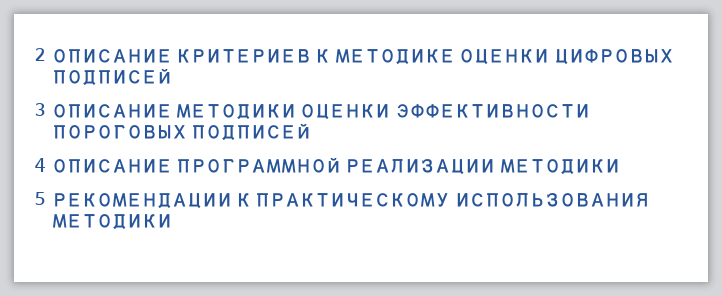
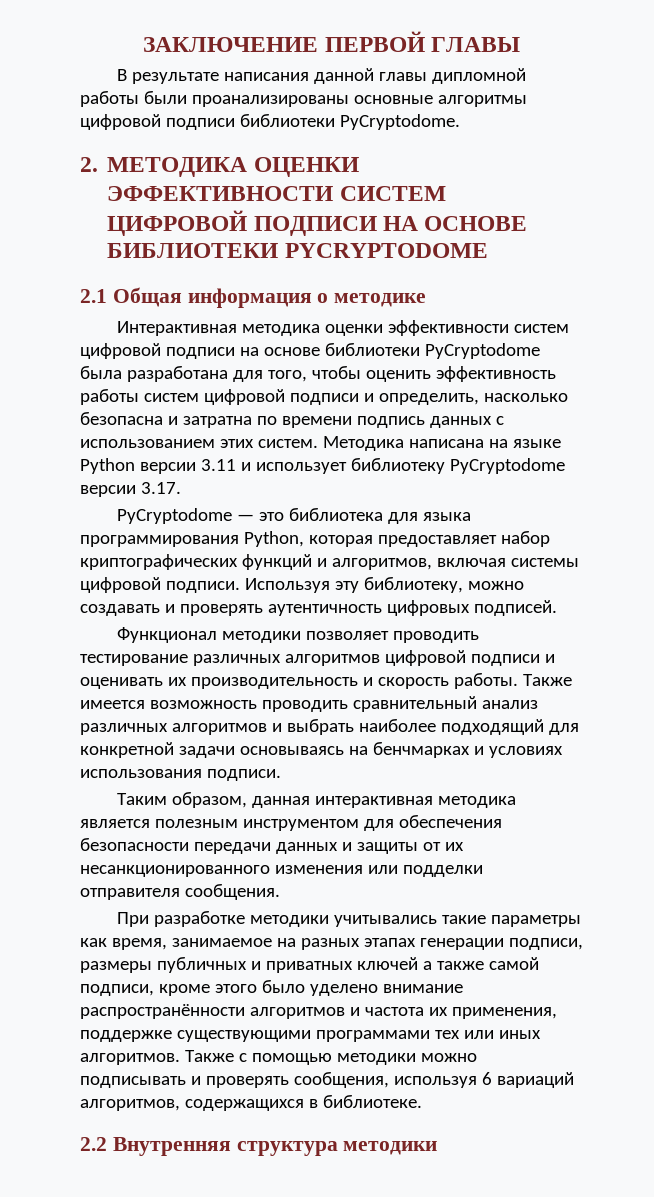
- 2 ОПИСАНИЕ КРИТЕРИЕВ К МЕТОДИКЕ ОЦЕНКИ ЦИФРОВЫХ ПОДПИСЕЙ
- 3 ОПИСАНИЕ МЕТОДИКИ ОЦЕНКИ ЭФФЕКТИВНОСТИ ПОРОГОВЫХ ПОДПИСЕЙ
- 4 ОПИСАНИЕ ПРОГРАММНОЙ РЕАЛИЗАЦИИ МЕТОДИКИ
- 5 РЕКОМЕНДАЦИИ К ПРАКТИЧЕСКОМУ ИСПОЛЬЗОВАНИЯ МЕТОДИКИ
+ ЗАКЛЮЧЕНИЕ ПЕРВОЙ ГЛАВЫ
+ В результате написания данной главы дипломной работы были проанализированы основные алгоритмы цифровой подписи библиотеки PyCryptodome.
+ 2. МЕТОДИКА ОЦЕНКИ ЭФФЕКТИВНОСТИ СИСТЕМ ЦИФРОВОЙ ПОДПИСИ НА ОСНОВЕ БИБЛИОТЕКИ PYCRYPTODOME
+ 2.1 Общая информация о методике
+ Интерактивная методика оценки эффективности систем цифровой подписи на основе библиотеки PyCryptodome была разработана для того, чтобы оценить эффективность работы систем цифровой подписи и определить, насколько безопасна и затратна по времени подпись данных с использованием этих систем. Методика написана на языке Python версии 3.11 и использует библиотеку PyCryptodome версии 3.17.
+ PyCryptodome — это библиотека для языка программирования Python, которая предоставляет набор криптографических функций и алгоритмов, включая системы цифровой подписи. Используя эту библиотеку, можно создавать и проверять аутентичность цифровых подписей.
+ Функционал методики позволяет проводить тестирование различных алгоритмов цифровой подписи и оценивать их производительность и скорость работы. Также имеется возможность проводить сравнительный анализ различных алгоритмов и выбрать наиболее подходящий для конкретной задачи основываясь на бенчмарках и условиях использования подписи.
+ Таким образом, данная интерактивная методика является полезным инструментом для обеспечения безопасности передачи данных и защиты от их несанкционированного изменения или подделки отправителя сообщения.
+ При разработке методики учитывались такие параметры как время, занимаемое на разных этапах генерации подписи, размеры публичных и приватных ключей а также самой подписи, кроме этого было уделено внимание распространённости алгоритмов и частота их применения, поддержке существующими программами тех или иных алгоритмов. Также с помощью методики можно подписывать и проверять сообщения, используя 6 вариаций алгоритмов, содержащихся в библиотеке.
+ 2.2 Внутренняя структура методики

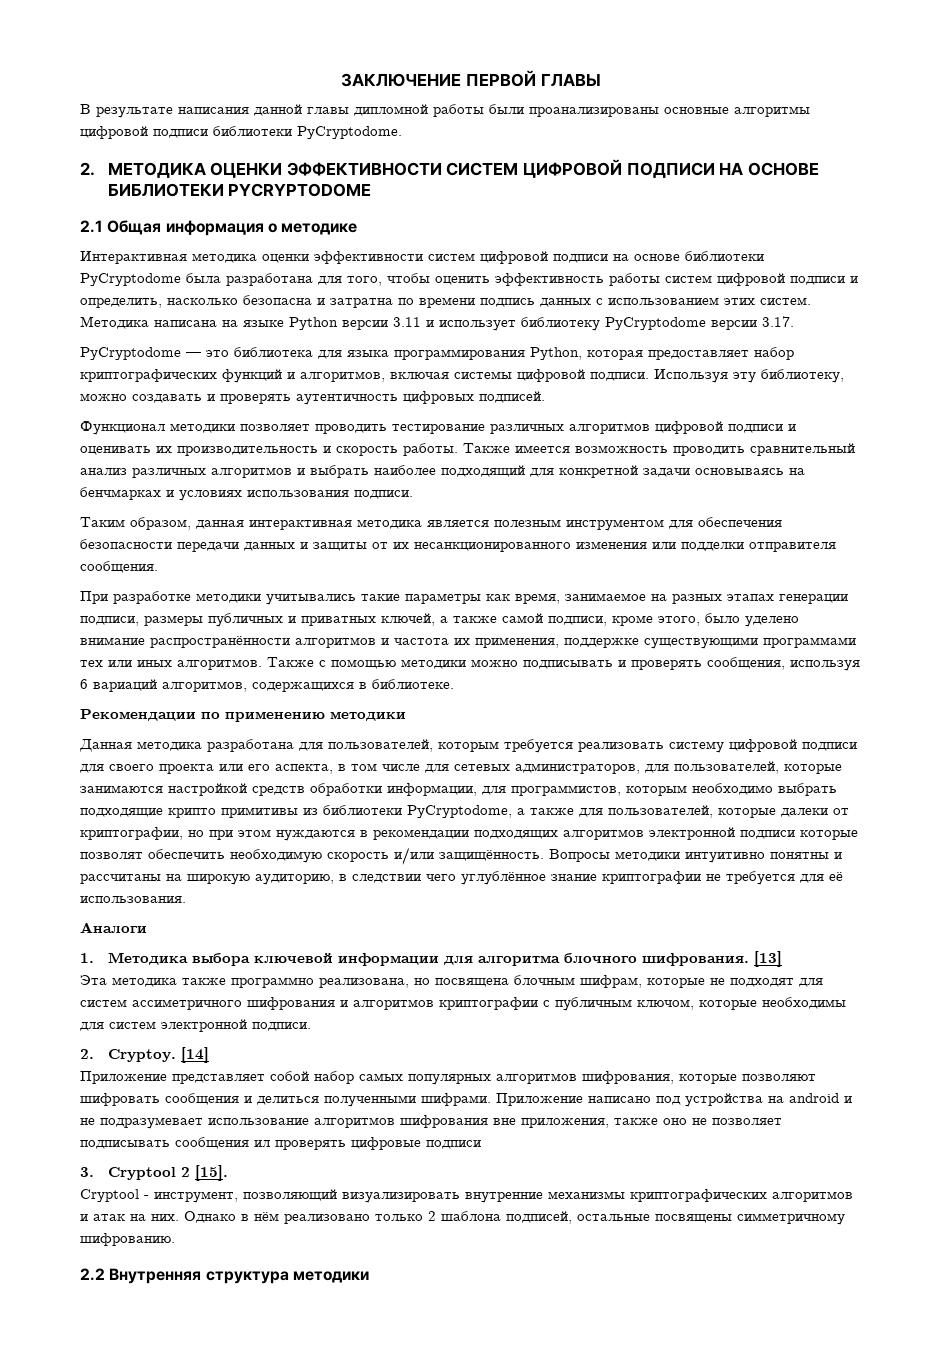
- При разработке методики учитывались такие параметры как время, занимаемое на разных этапах генерации подписи, размеры публичных и приватных ключей а также самой подписи, кроме этого было уделено внимание распространённости алгоритмов и частота их применения, поддержке существующими программами тех или иных алгоритмов.
+ При разработке методики учитывались такие параметры как время, занимаемое на разных этапах генерации подписи, размеры публичных и приватных ключей, а также самой подписи, кроме этого, было уделено внимание распространённости алгоритмов и частота их применения, поддержке существующими программами тех или иных алгоритмов.
+ Рекомендации по применению методики
+ Данная методика разработана для пользователей, которым требуется реализовать систему цифровой подписи для своего проекта или его аспекта, в том числе для сетевых администраторов, для пользователей, которые занимаются настройкой средств обработки информации, для программистов, которым необходимо выбрать подходящие крипто примитивы из библиотеки PyCryptodome, а также для пользователей, которые далеки от криптографии, но при этом нуждаются в рекомендации подходящих алгоритмов электронной подписи которые позволят обеспечить необходимую скорость и/или защищённость. Вопросы методики интуитивно понятны и рассчитаны на широкую аудиторию, в следствии чего углублённое знание криптографии не требуется для её использования.
+ Аналоги
+ 1. Методика выбора ключевой информации для алгоритма блочного шифрования. [13]
+ Эта методика также программно реализована, но посвящена блочным шифрам, которые не подходят для систем ассиметричного шифрования и алгоритмов криптографии с публичным ключом, которые необходимы для систем электронной подписи.
+ 2. Cryptoy. [14]
+ Приложение представляет собой набор самых популярных алгоритмов шифрования, которые позволяют шифровать сообщения и делиться полученными шифрами. Приложение написано под устройства на android и не подразумевает использование алгоритмов шифрования вне приложения, также оно не позволяет подписывать сообщения ил проверять цифровые подписи
+ 3. Cryptool 2 [15].
+ Cryptool - инструмент, позволяющий визуализировать внутренние механизмы криптографических алгоритмов и атак на них. Однако в нём реализовано только 2 шаблона подписей, остальные посвящены симметричному шифрованию.

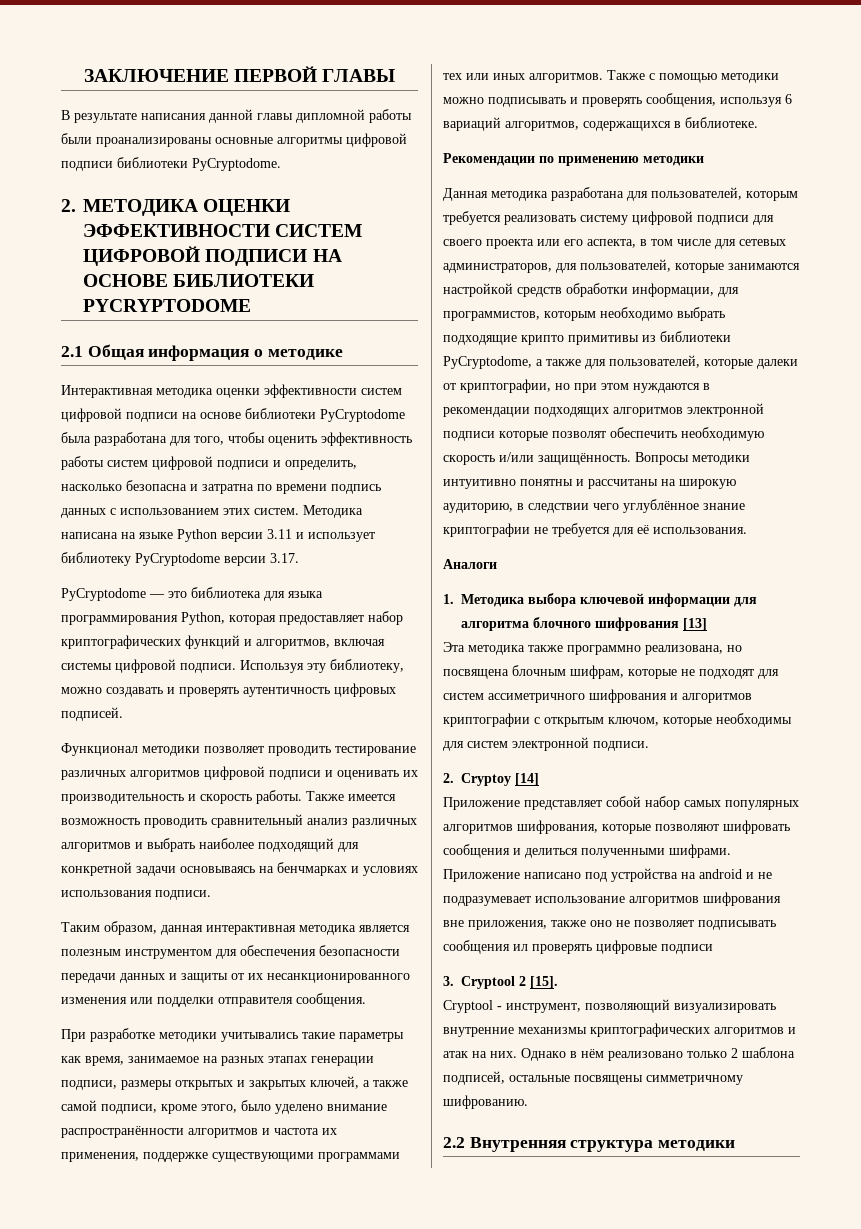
- При разработке методики учитывались такие параметры как время, занимаемое на разных этапах генерации подписи, размеры публичных и приватных ключей, а также самой подписи, кроме этого, было уделено внимание распространённости алгоритмов и частота их применения, поддержке существующими программами тех или иных алгоритмов.
+ При разработке методики учитывались такие параметры как время, занимаемое на разных этапах генерации подписи, размеры открытых и закрытых ключей, а также самой подписи, кроме этого, было уделено внимание распространённости алгоритмов и частота их применения, поддержке существующими программами тех или иных алгоритмов.
- 1. Методика выбора ключевой информации для алгоритма блочного шифрования. [13]
+ 1. Методика выбора ключевой информации для алгоритма блочного шифрования [13]
- Эта методика также программно реализована, но посвящена блочным шифрам, которые не подходят для систем ассиметричного шифрования и алгоритмов криптографии с публичным ключом, которые необходимы для систем электронной подписи.
+ Эта методика также программно реализована, но посвящена блочным шифрам, которые не подходят для систем ассиметричного шифрования и алгоритмов криптографии с открытым ключом, которые необходимы для систем электронной подписи.
- 2. Cryptoy. [14]
+ 2. Cryptoy [14]

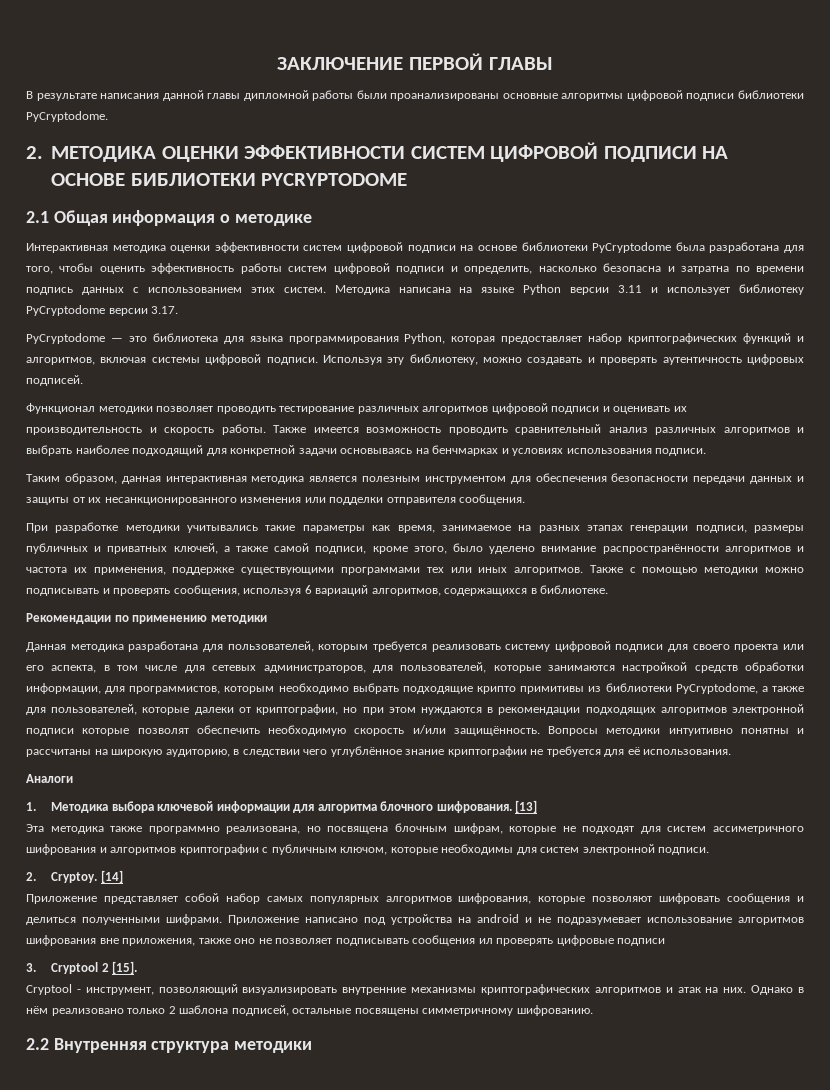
- При разработке методики учитывались такие параметры как время, занимаемое на разных этапах генерации подписи, размеры открытых и закрытых ключей, а также самой подписи, кроме этого, было уделено внимание распространённости алгоритмов и частота их применения, поддержке существующими программами тех или иных алгоритмов.
+ При разработке методики учитывались такие параметры как время, занимаемое на разных этапах генерации подписи, размеры публичных и приватных ключей, а также самой подписи, кроме этого, было уделено внимание распространённости алгоритмов и частота их применения, поддержке существующими программами тех или иных алгоритмов.
- 1. Методика выбора ключевой информации для алгоритма блочного шифрования [13]
+ 1. Методика выбора ключевой информации для алгоритма блочного шифрования. [13]
- Эта методика также программно реализована, но посвящена блочным шифрам, которые не подходят для систем ассиметричного шифрования и алгоритмов криптографии с открытым ключом, которые необходимы для систем электронной подписи.
+ Эта методика также программно реализована, но посвящена блочным шифрам, которые не подходят для систем ассиметричного шифрования и алгоритмов криптографии с публичным ключом, которые необходимы для систем электронной подписи.
- 2. Cryptoy [14]
+ 2. Cryptoy. [14]

